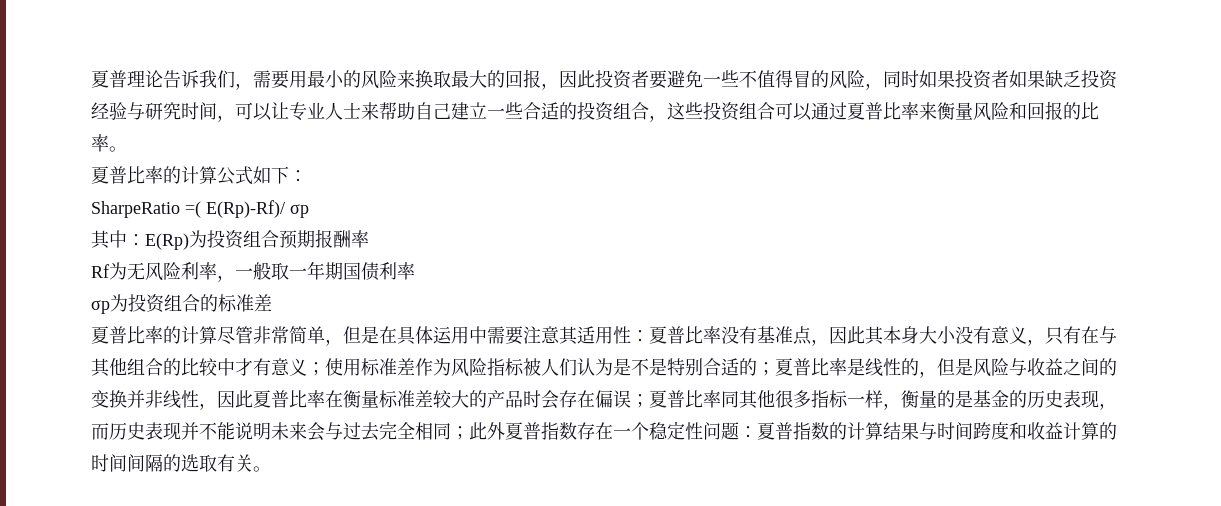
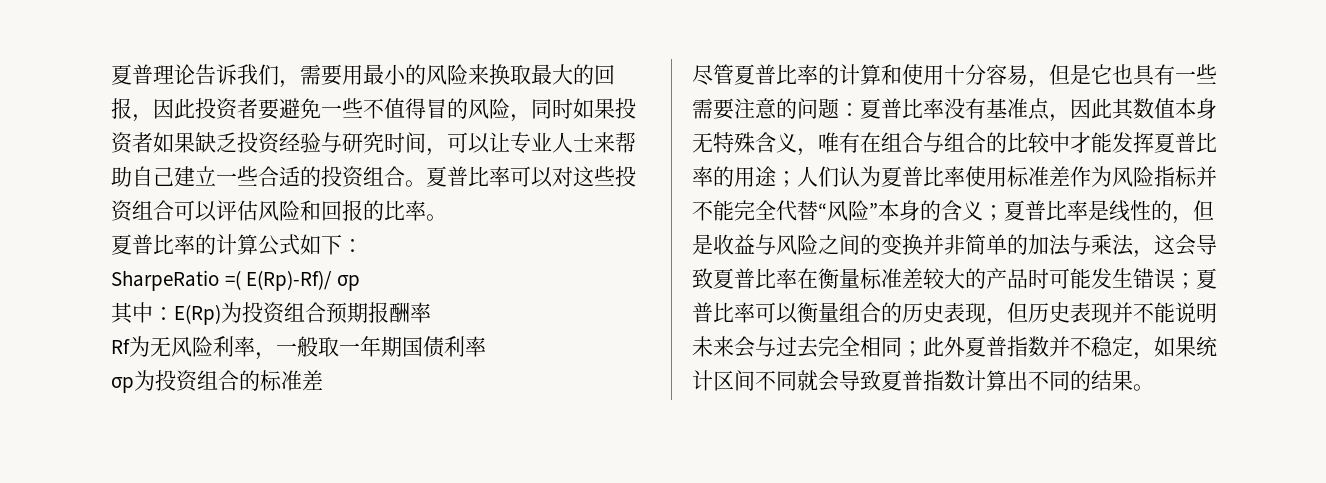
- 夏普理论告诉我们，需要用最小的风险来换取最大的回报，因此投资者要避免一些不值得冒的风险，同时如果投资者如果缺乏投资经验与研究时间，可以让专业人士来帮助自己建立一些合适的投资组合，这些投资组合可以通过夏普比率来衡量风险和回报的比率。
+ 夏普理论告诉我们，需要用最小的风险来换取最大的回报，因此投资者要避免一些不值得冒的风险，同时如果投资者如果缺乏投资经验与研究时间，可以让专业人士来帮助自己建立一些合适的投资组合。夏普比率可以对这些投资组合可以评估风险和回报的比率。
- 夏普比率的计算尽管非常简单，但是在具体运用中需要注意其适用性：夏普比率没有基准点，因此其本身大小没有意义，只有在与其他组合的比较中才有意义；使用标准差作为风险指标被人们认为是不是特别合适的；夏普比率是线性的，但是风险与收益之间的变换并非线性，因此夏普比率在衡量标准差较大的产品时会存在偏误；夏普比率同其他很多指标一样，衡量的是基金的历史表现，而历史表现并不能说明未来会与过去完全相同；此外夏普指数存在一个稳定性问题：夏普指数的计算结果与时间跨度和收益计算的时间间隔的选取有关。
+ 尽管夏普比率的计算和使用十分容易，但是它也具有一些需要注意的问题：夏普比率没有基准点，因此其数值本身无特殊含义，唯有在组合与组合的比较中才能发挥夏普比率的用途；人们认为夏普比率使用标准差作为风险指标并不能完全代替“风险”本身的含义；夏普比率是线性的，但是收益与风险之间的变换并非简单的加法与乘法，这会导致夏普比率在衡量标准差较大的产品时可能发生错误；夏普比率可以衡量组合的历史表现，但历史表现并不能说明未来会与过去完全相同；此外夏普指数并不稳定，如果统计区间不同就会导致夏普指数计算出不同的结果。

